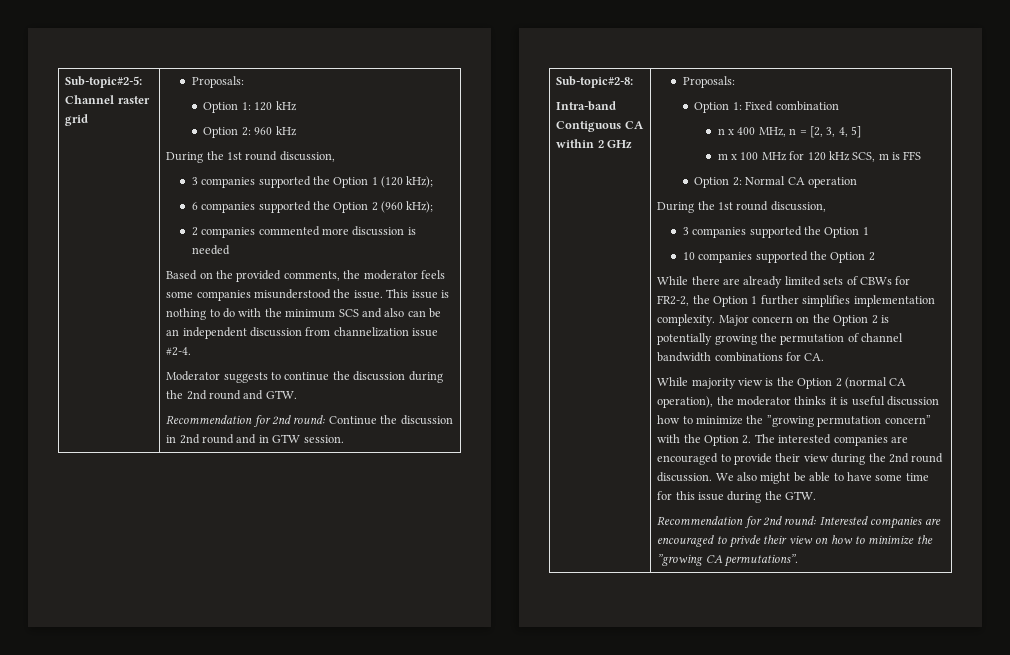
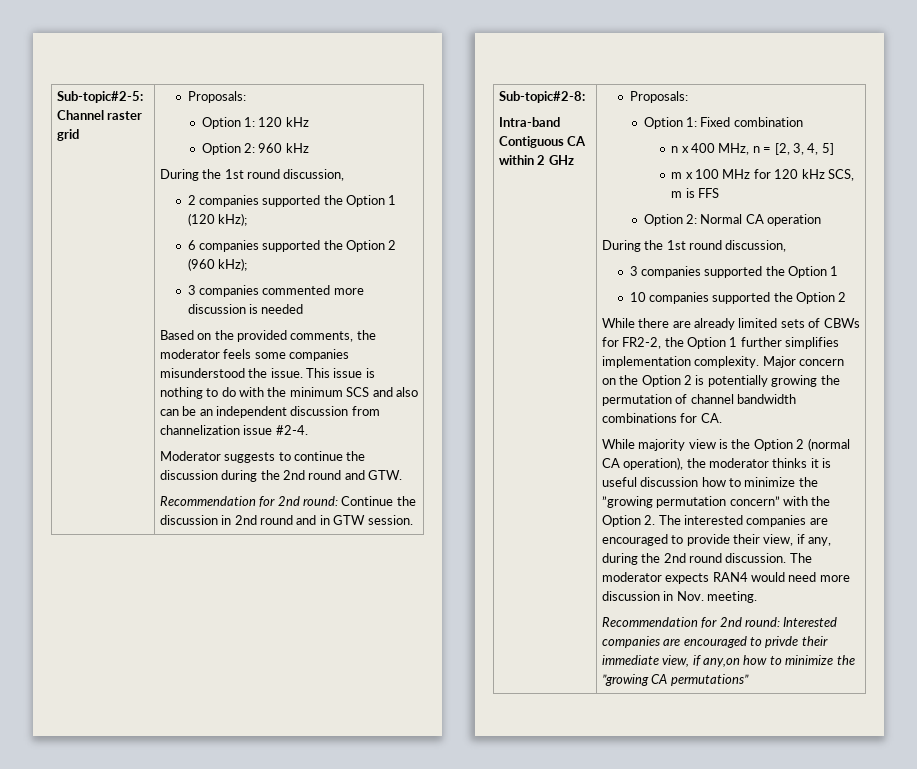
- 3 companies supported the Option 1 (120 kHz);
+ 2 companies supported the Option 1 (120 kHz);
- 2 companies commented more discussion is needed
+ 3 companies commented more discussion is needed
- While majority view is the Option 2 (normal CA operation), the moderator thinks it is useful discussion how to minimize the ”growing permutation concern” with the Option 2. The interested companies are encouraged to provide their view during the 2nd round discussion.
+ While majority view is the Option 2 (normal CA operation), the moderator thinks it is useful discussion how to minimize the ”growing permutation concern” with the Option 2. The interested companies are encouraged to provide their view, if any, during the 2nd round discussion.
- We also might be able to have some time for this issue during the GTW.
+ The moderator expects RAN4 would need more discussion in Nov. meeting.
- Recommendation for 2nd round: Interested companies are encouraged to privde their view on how to minimize the ”growing CA permutations”.
+ Recommendation for 2nd round: Interested companies are encouraged to privde their immediate view, if any,on how to minimize the ”growing CA permutations”

